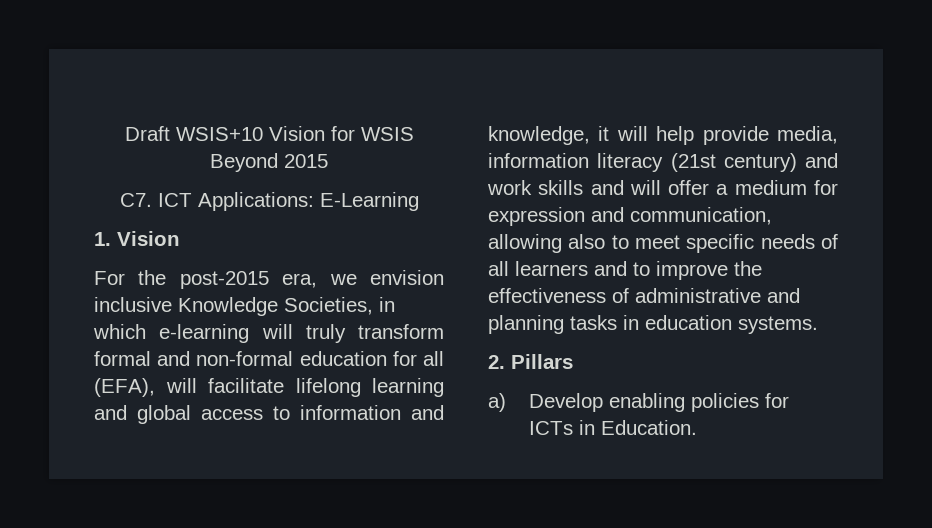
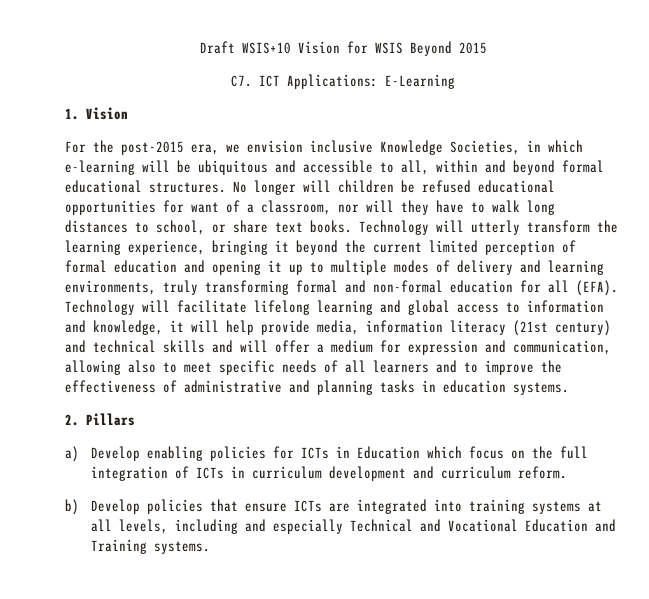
- For the post-2015 era, we envision inclusive Knowledge Societies, in which e-learning will truly transform formal and non-formal education for all (EFA), will facilitate lifelong learning and global access to information and knowledge, it will help provide media, information literacy (21st century) and work skills and will offer a medium for expression and communication, allowing also to meet specific needs of all learners and to improve the effectiveness of administrative and planning tasks in education systems.
+ For the post-2015 era, we envision inclusive Knowledge Societies, in which e-learning will be ubiquitous and accessible to all, within and beyond formal educational structures. No longer will children be refused educational opportunities for want of a classroom, nor will they have to walk long distances to school, or share text books. Technology will utterly transform the learning experience, bringing it beyond the current limited perception of formal education and opening it up to multiple modes of delivery and learning environments, truly transforming formal and non-formal education for all (EFA). Technology will facilitate lifelong learning and global access to information and knowledge, it will help provide media, information literacy (21st century) and technical skills and will offer a medium for expression and communication, allowing also to meet specific needs of all learners and to improve the effectiveness of administrative and planning tasks in education systems.
- a) Develop enabling policies for ICTs in Education.
+ a) Develop enabling policies for ICTs in Education which focus on the full integration of ICTs in curriculum development and curriculum reform.
+ b) Develop policies that ensure ICTs are integrated into training systems at all levels, including and especially Technical and Vocational Education and Training systems.

